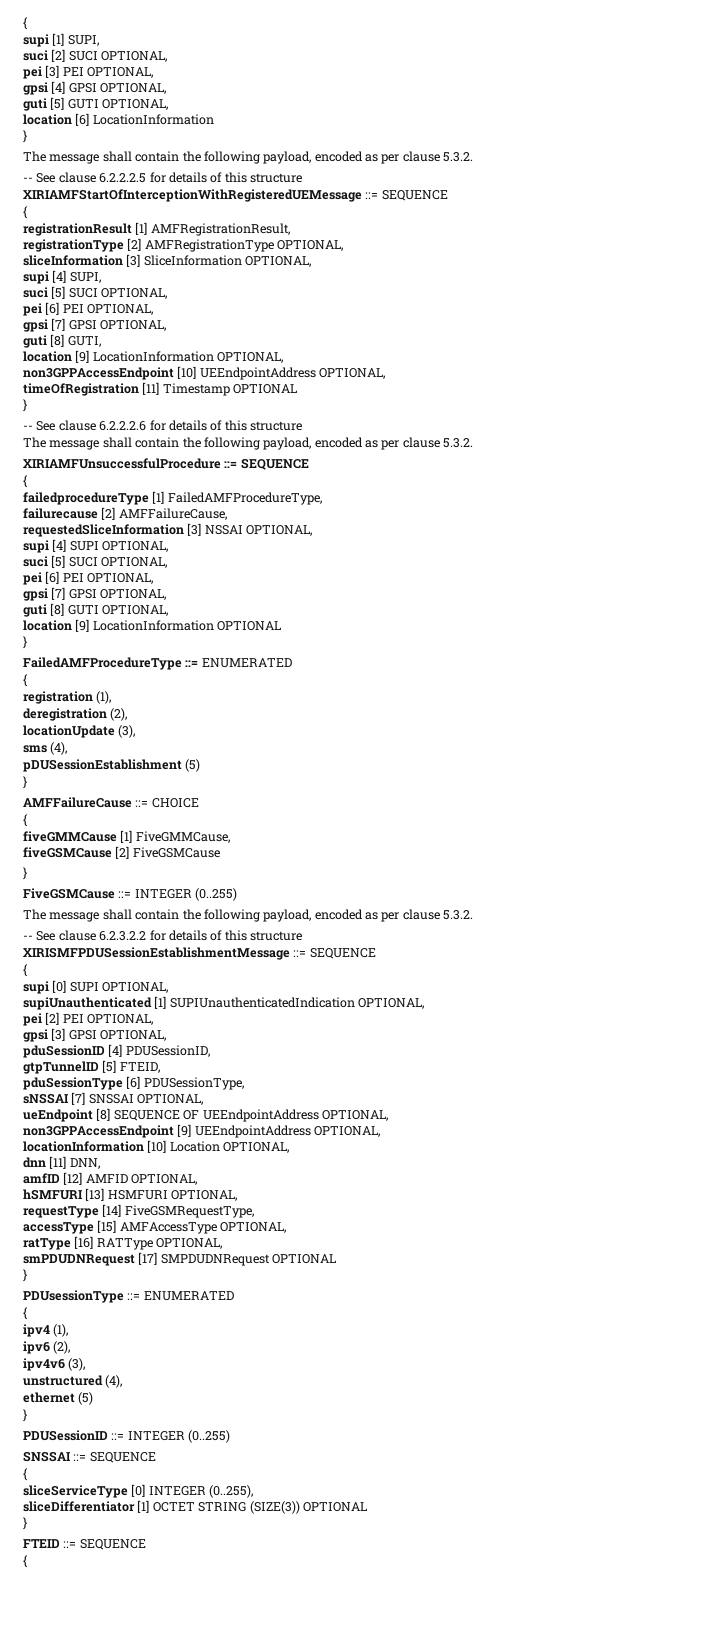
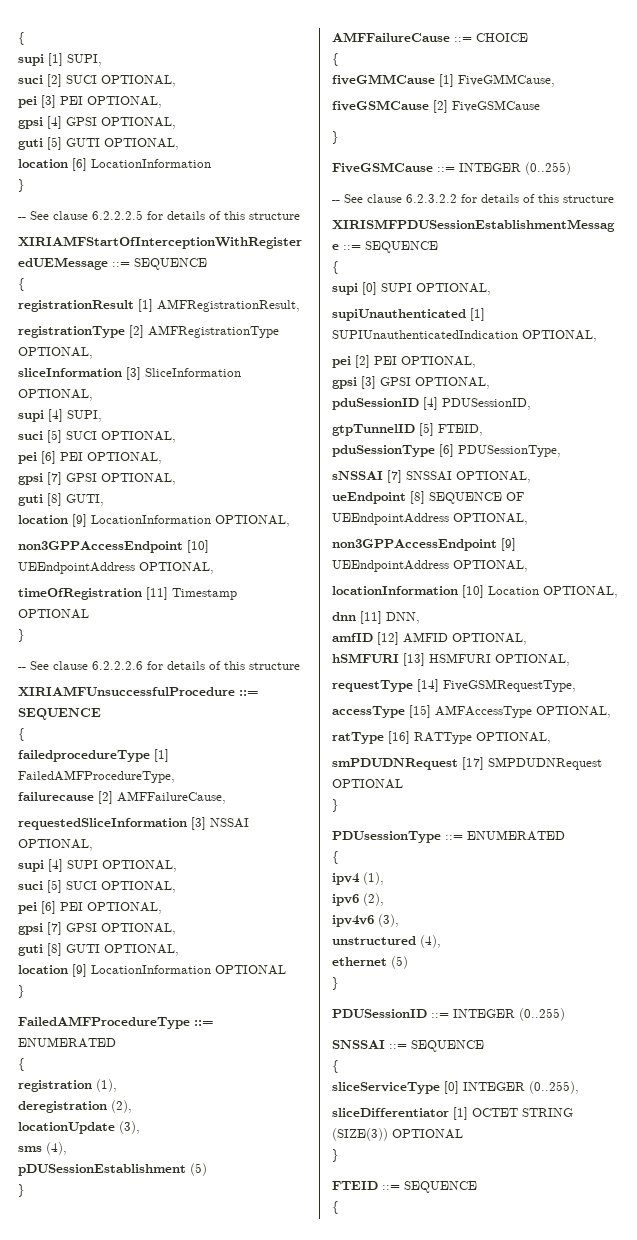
  location [6] LocationInformation
  }
- The message shall contain the following payload, encoded as per clause 5.3.2.
  -- See clause 6.2.2.2.6 for details of this structure
- The message shall contain the following payload, encoded as per clause 5.3.2.
  FiveGSMCause ::= INTEGER (0..255)
- The message shall contain the following payload, encoded as per clause 5.3.2.

